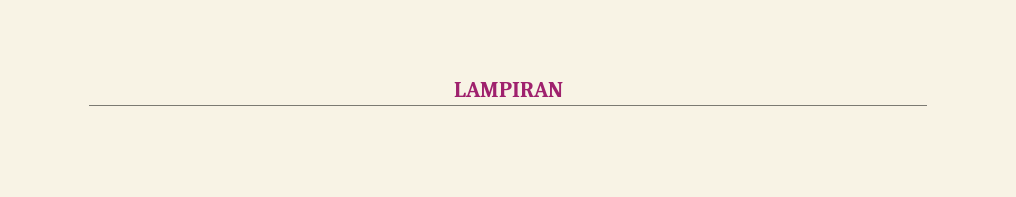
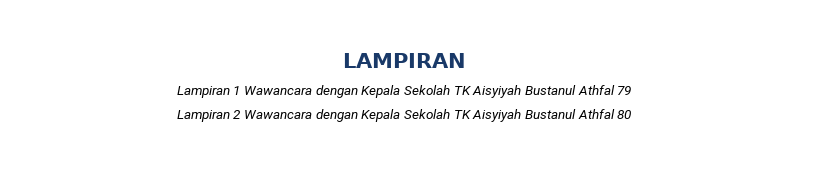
+ Lampiran 1 Wawancara dengan Kepala Sekolah TK Aisyiyah Bustanul Athfal 79
+ Lampiran 2 Wawancara dengan Kepala Sekolah TK Aisyiyah Bustanul Athfal 80

